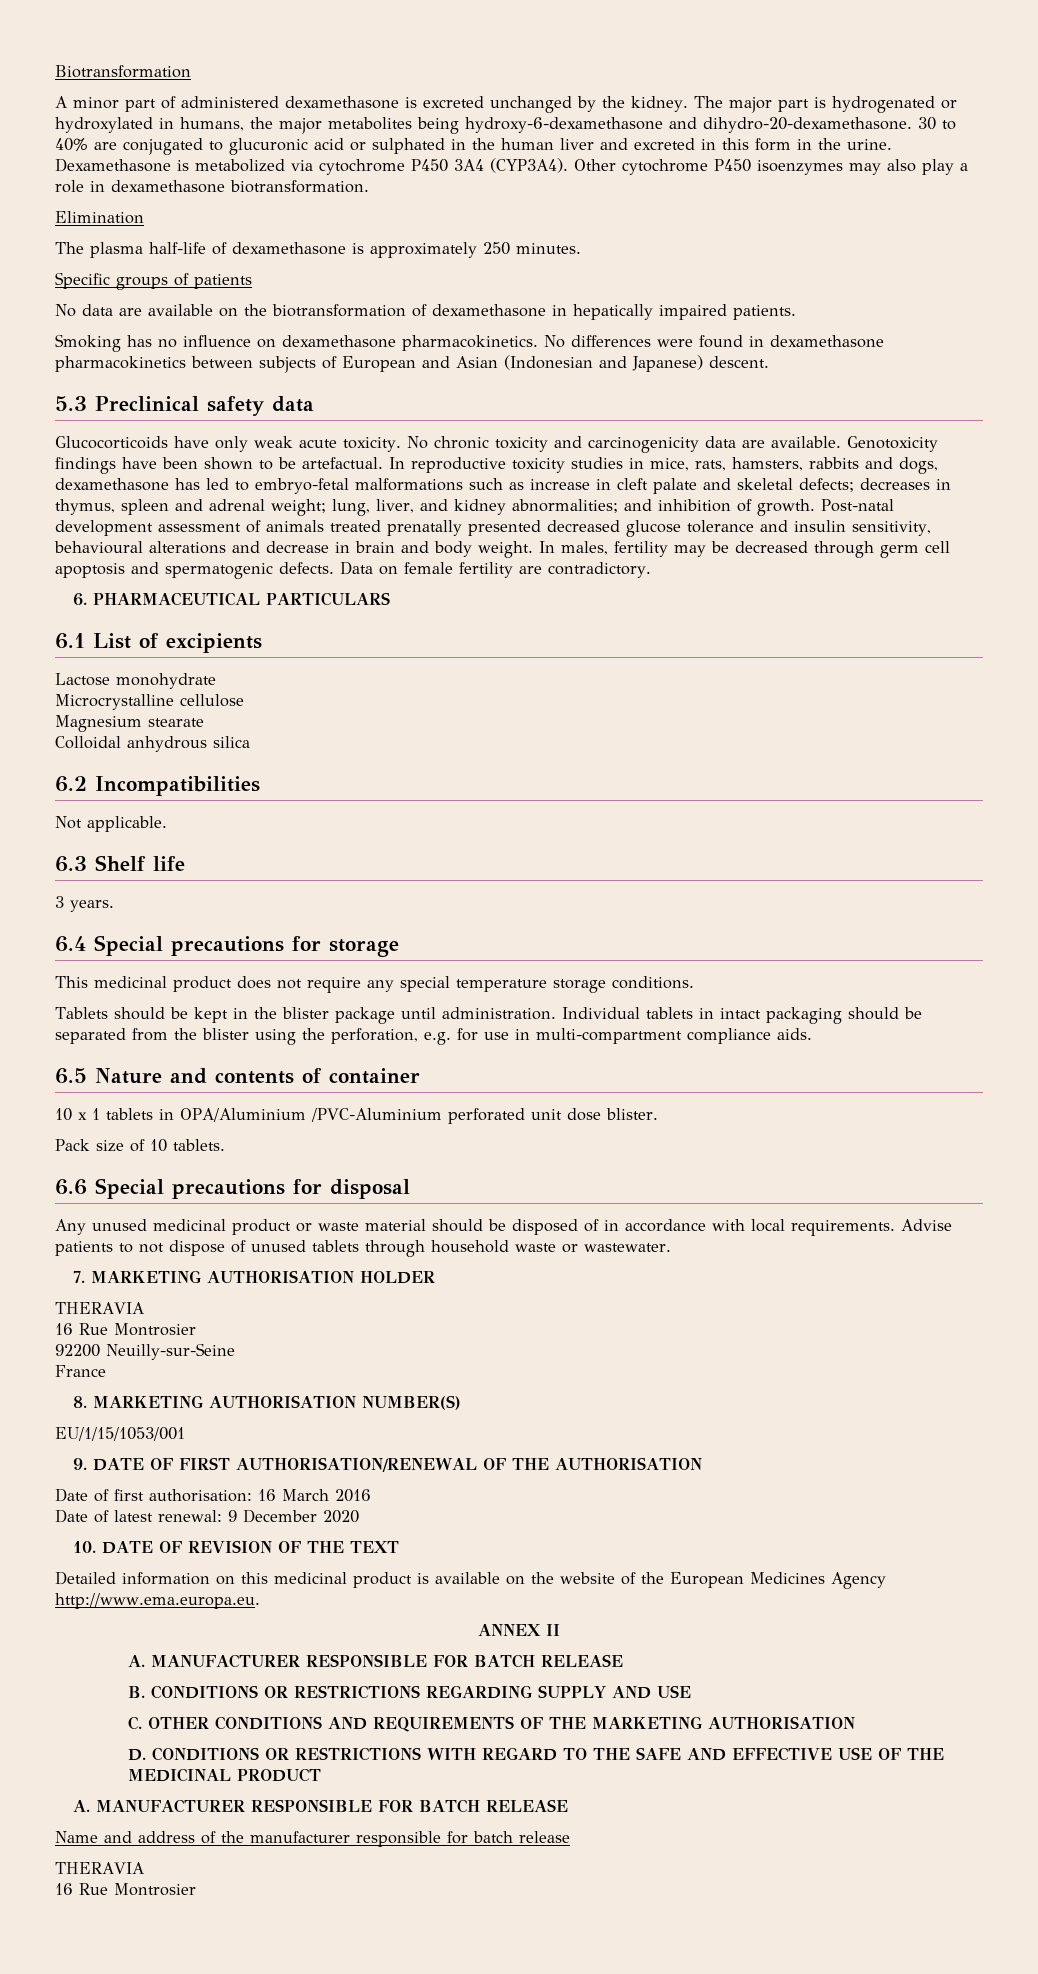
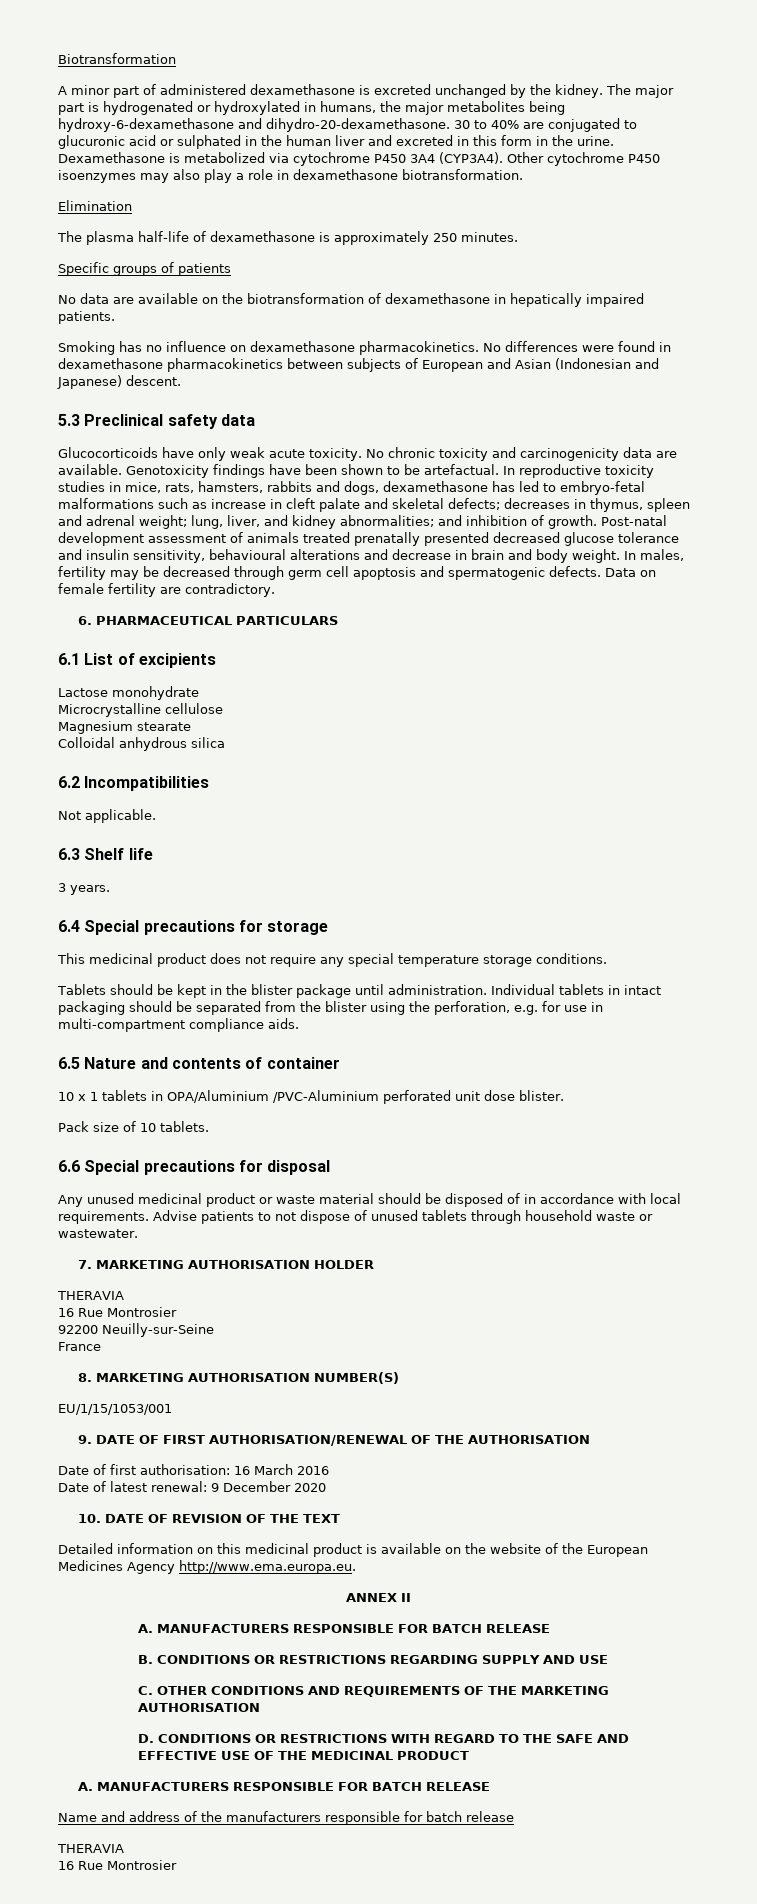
  ANNEX II
- A. MANUFACTURER RESPONSIBLE FOR BATCH RELEASE
+ A. MANUFACTURERS RESPONSIBLE FOR BATCH RELEASE
  D. CONDITIONS OR RESTRICTIONS WITH REGARD TO THE SAFE AND EFFECTIVE USE OF THE MEDICINAL PRODUCT
- A. MANUFACTURER RESPONSIBLE FOR BATCH RELEASE
+ A. MANUFACTURERS RESPONSIBLE FOR BATCH RELEASE
- Name and address of the manufacturer responsible for batch release
+ Name and address of the manufacturers responsible for batch release

